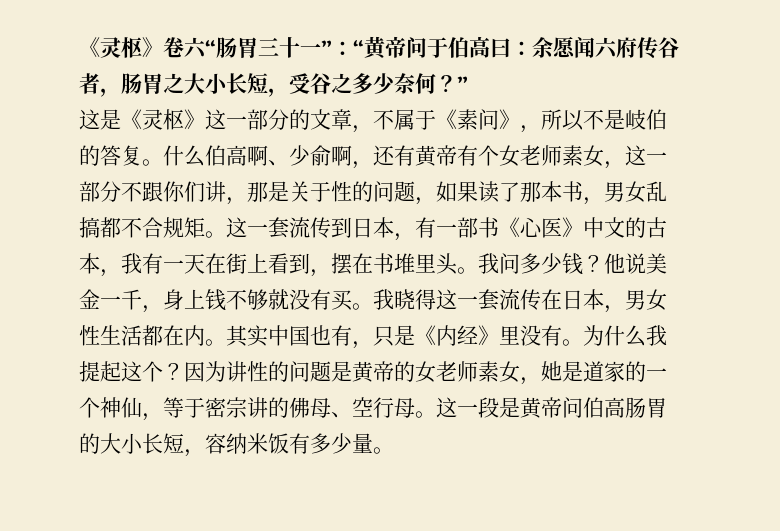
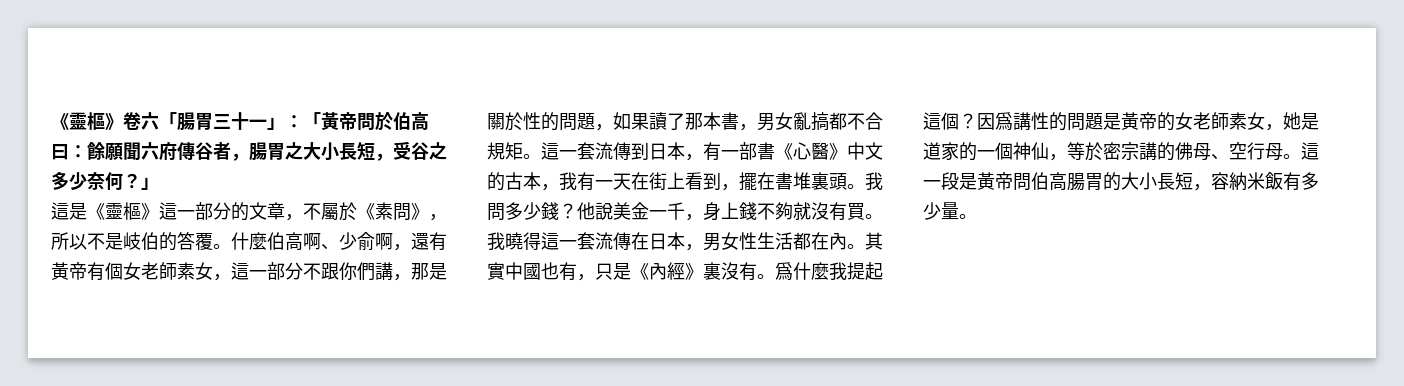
- 《灵枢》卷六“肠胃三十一”：“黄帝问于伯高曰：余愿闻六府传谷者，肠胃之大小长短，受谷之多少奈何？”
- 这是《灵枢》这一部分的文章，不属于《素问》，所以不是岐伯的答复。什么伯高啊、少俞啊，还有黄帝有个女老师素女，这一部分不跟你们讲，那是关于性的问题，如果读了那本书，男女乱搞都不合规矩。这一套流传到日本，有一部书《心医》中文的古本，我有一天在街上看到，摆在书堆里头。我问多少钱？他说美金一千，身上钱不够就没有买。我晓得这一套流传在日本，男女性生活都在内。其实中国也有，只是《内经》里没有。为什么我提起这个？因为讲性的问题是黄帝的女老师素女，她是道家的一个神仙，等于密宗讲的佛母、空行母。
+ 《靈樞》卷六「腸胃三十一」：「黃帝問於伯高曰：餘願聞六府傳谷者，腸胃之大小長短，受谷之多少奈何？」
+ 這是《靈樞》這一部分的文章，不屬於《素問》，所以不是岐伯的答覆。什麼伯高啊、少俞啊，還有黃帝有個女老師素女，這一部分不跟你們講，那是關於性的問題，如果讀了那本書，男女亂搞都不合規矩。這一套流傳到日本，有一部書《心醫》中文的古本，我有一天在街上看到，擺在書堆裏頭。我問多少錢？他說美金一千，身上錢不夠就沒有買。我曉得這一套流傳在日本，男女性生活都在內。其實中國也有，只是《內經》裏沒有。爲什麼我提起這個？因爲講性的問題是黃帝的女老師素女，她是道家的一個神仙，等於密宗講的佛母、空行母。
- 这一段是黄帝问伯高肠胃的大小长短，容纳米饭有多少量。
+ 這一段是黃帝問伯高腸胃的大小長短，容納米飯有多少量。

